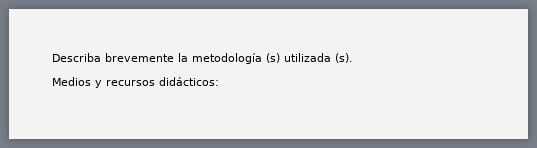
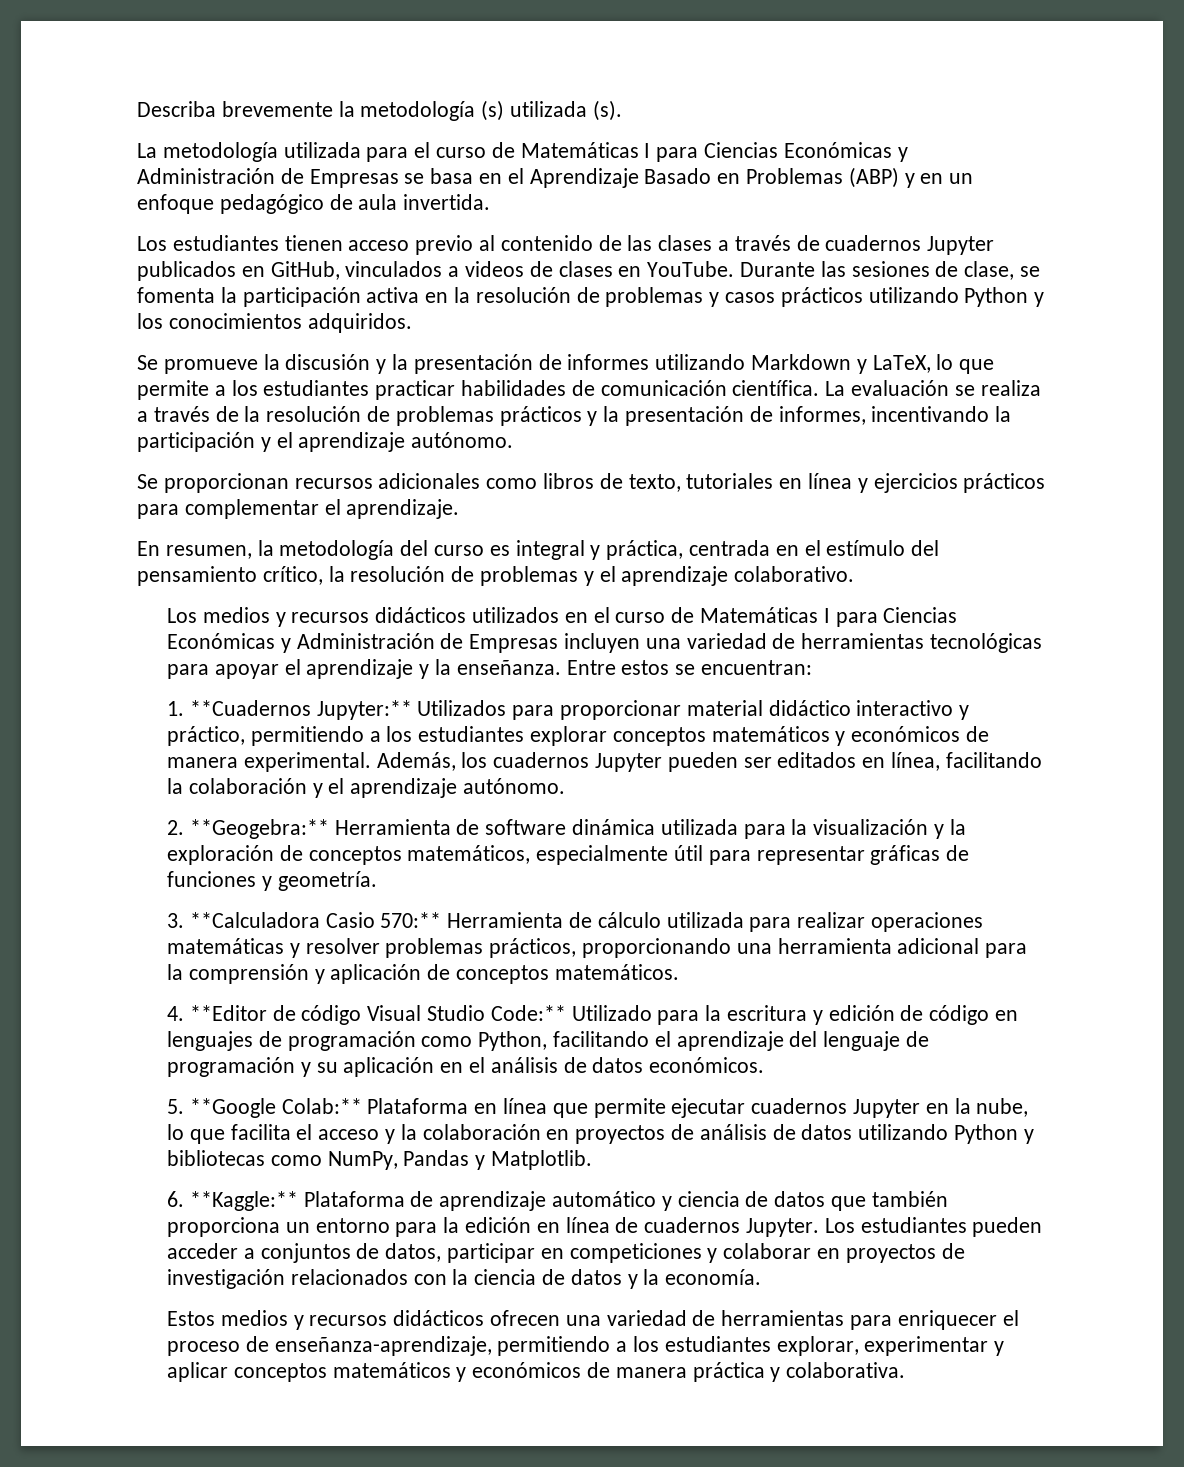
- Medios y recursos didácticos:
+ La metodología utilizada para el curso de Matemáticas I para Ciencias Económicas y Administración de Empresas se basa en el Aprendizaje Basado en Problemas (ABP) y en un enfoque pedagógico de aula invertida.
+ Los estudiantes tienen acceso previo al contenido de las clases a través de cuadernos Jupyter publicados en GitHub, vinculados a videos de clases en YouTube. Durante las sesiones de clase, se fomenta la participación activa en la resolución de problemas y casos prácticos utilizando Python y los conocimientos adquiridos.
+ Se promueve la discusión y la presentación de informes utilizando Markdown y LaTeX, lo que permite a los estudiantes practicar habilidades de comunicación científica. La evaluación se realiza a través de la resolución de problemas prácticos y la presentación de informes, incentivando la participación y el aprendizaje autónomo.
+ Se proporcionan recursos adicionales como libros de texto, tutoriales en línea y ejercicios prácticos para complementar el aprendizaje.
+ En resumen, la metodología del curso es integral y práctica, centrada en el estímulo del pensamiento crítico, la resolución de problemas y el aprendizaje colaborativo.
+ Los medios y recursos didácticos utilizados en el curso de Matemáticas I para Ciencias Económicas y Administración de Empresas incluyen una variedad de herramientas tecnológicas para apoyar el aprendizaje y la enseñanza. Entre estos se encuentran:
+ 1. **Cuadernos Jupyter:** Utilizados para proporcionar material didáctico interactivo y práctico, permitiendo a los estudiantes explorar conceptos matemáticos y económicos de manera experimental. Además, los cuadernos Jupyter pueden ser editados en línea, facilitando la colaboración y el aprendizaje autónomo.
+ 2. **Geogebra:** Herramienta de software dinámica utilizada para la visualización y la exploración de conceptos matemáticos, especialmente útil para representar gráficas de funciones y geometría.
+ 3. **Calculadora Casio 570:** Herramienta de cálculo utilizada para realizar operaciones matemáticas y resolver problemas prácticos, proporcionando una herramienta adicional para la comprensión y aplicación de conceptos matemáticos.
+ 4. **Editor de código Visual Studio Code:** Utilizado para la escritura y edición de código en lenguajes de programación como Python, facilitando el aprendizaje del lenguaje de programación y su aplicación en el análisis de datos económicos.
+ 5. **Google Colab:** Plataforma en línea que permite ejecutar cuadernos Jupyter en la nube, lo que facilita el acceso y la colaboración en proyectos de análisis de datos utilizando Python y bibliotecas como NumPy, Pandas y Matplotlib.
+ 6. **Kaggle:** Plataforma de aprendizaje automático y ciencia de datos que también proporciona un entorno para la edición en línea de cuadernos Jupyter. Los estudiantes pueden acceder a conjuntos de datos, participar en competiciones y colaborar en proyectos de investigación relacionados con la ciencia de datos y la economía.
+ Estos medios y recursos didácticos ofrecen una variedad de herramientas para enriquecer el proceso de enseñanza-aprendizaje, permitiendo a los estudiantes explorar, experimentar y aplicar conceptos matemáticos y económicos de manera práctica y colaborativa.

